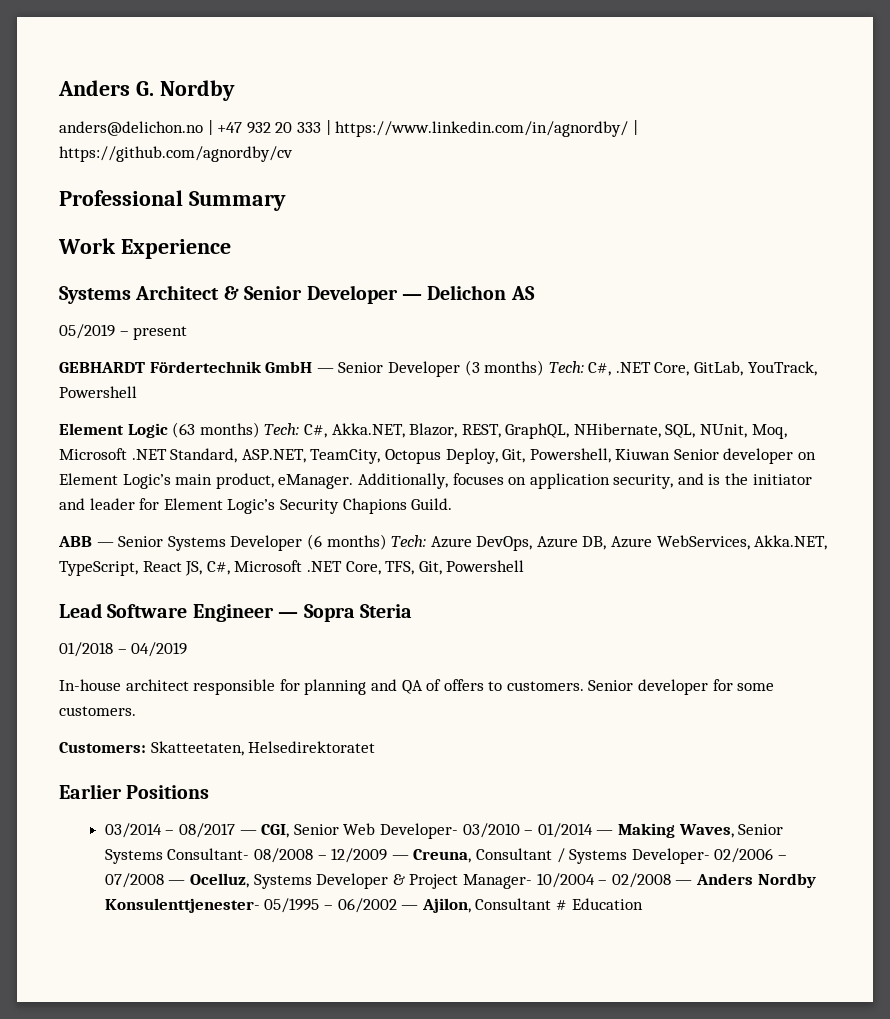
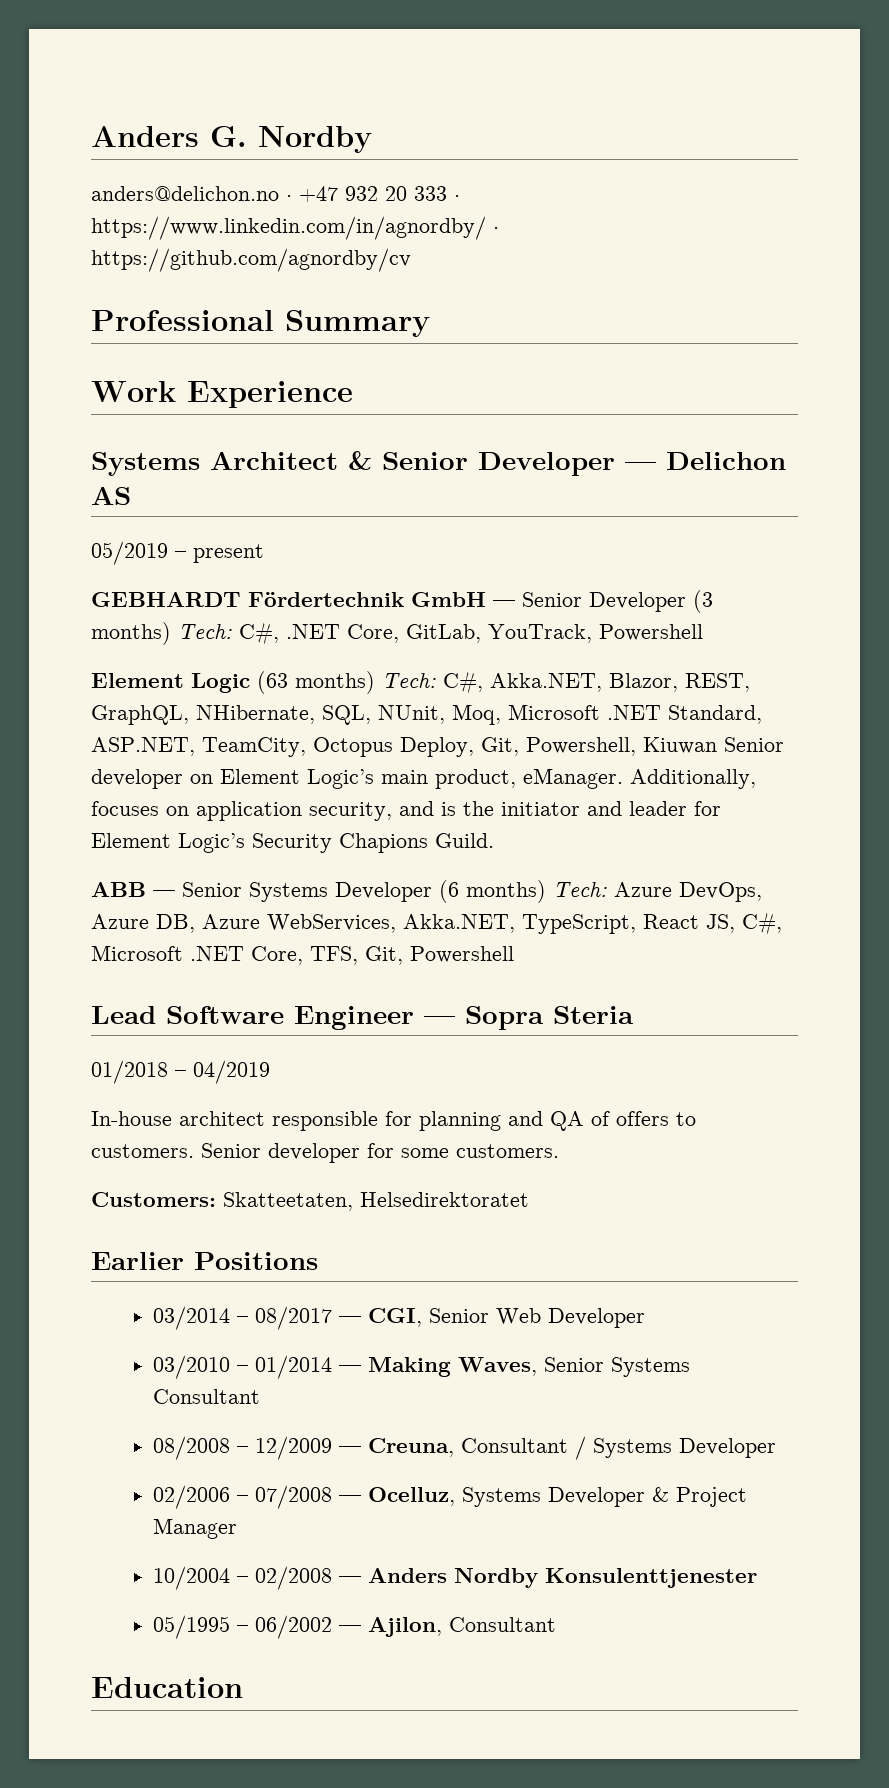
- anders@delichon.no | +47 932 20 333 | https://www.linkedin.com/in/agnordby/ | https://github.com/agnordby/cv
+ anders@delichon.no · +47 932 20 333 · https://www.linkedin.com/in/agnordby/ · https://github.com/agnordby/cv
- 03/2014 – 08/2017 — CGI, Senior Web Developer- 03/2010 – 01/2014 — Making Waves, Senior Systems Consultant- 08/2008 – 12/2009 — Creuna, Consultant / Systems Developer- 02/2006 – 07/2008 — Ocelluz, Systems Developer & Project Manager- 10/2004 – 02/2008 — Anders Nordby Konsulenttjenester- 05/1995 – 06/2002 — Ajilon, Consultant # Education
+ 03/2014 – 08/2017 — CGI, Senior Web Developer
+ 03/2010 – 01/2014 — Making Waves, Senior Systems Consultant
+ 08/2008 – 12/2009 — Creuna, Consultant / Systems Developer
+ 02/2006 – 07/2008 — Ocelluz, Systems Developer & Project Manager
+ 10/2004 – 02/2008 — Anders Nordby Konsulenttjenester
+ 05/1995 – 06/2002 — Ajilon, Consultant
+ Education

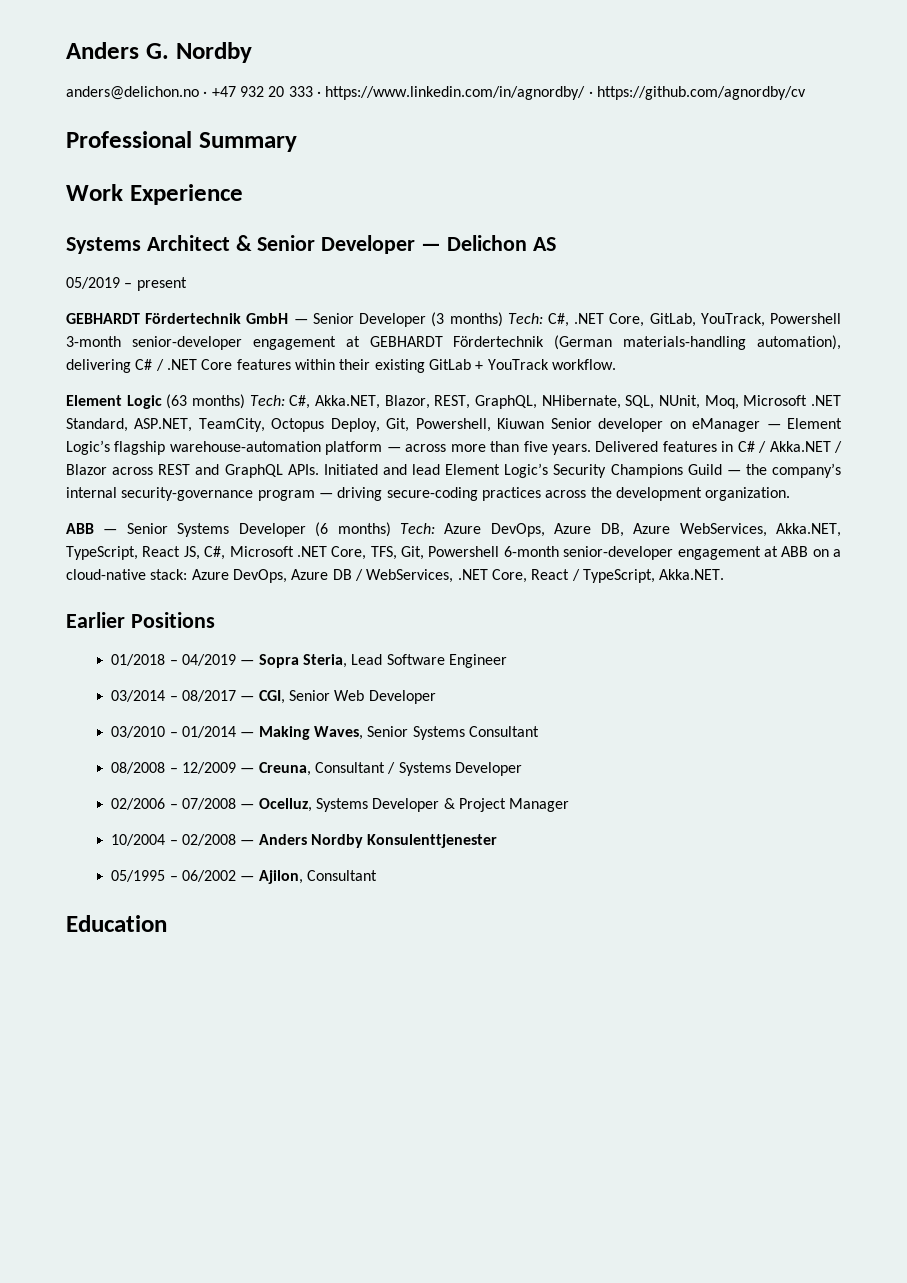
- GEBHARDT Fördertechnik GmbH — Senior Developer (3 months) Tech: C#, .NET Core, GitLab, YouTrack, Powershell
+ GEBHARDT Fördertechnik GmbH — Senior Developer (3 months) Tech: C#, .NET Core, GitLab, YouTrack, Powershell 3-month senior-developer engagement at GEBHARDT Fördertechnik (German materials-handling automation), delivering C# / .NET Core features within their existing GitLab + YouTrack workflow.
- Element Logic (63 months) Tech: C#, Akka.NET, Blazor, REST, GraphQL, NHibernate, SQL, NUnit, Moq, Microsoft .NET Standard, ASP.NET, TeamCity, Octopus Deploy, Git, Powershell, Kiuwan Senior developer on Element Logic’s main product, eManager. Additionally, focuses on application security, and is the initiator and leader for Element Logic’s Security Chapions Guild.
+ Element Logic (63 months) Tech: C#, Akka.NET, Blazor, REST, GraphQL, NHibernate, SQL, NUnit, Moq, Microsoft .NET Standard, ASP.NET, TeamCity, Octopus Deploy, Git, Powershell, Kiuwan Senior developer on eManager — Element Logic’s flagship warehouse-automation platform — across more than five years. Delivered features in C# / Akka.NET / Blazor across REST and GraphQL APIs. Initiated and lead Element Logic’s Security Champions Guild — the company’s internal security-governance program — driving secure-coding practices across the development organization.
- ABB — Senior Systems Developer (6 months) Tech: Azure DevOps, Azure DB, Azure WebServices, Akka.NET, TypeScript, React JS, C#, Microsoft .NET Core, TFS, Git, Powershell
- Lead Software Engineer — Sopra Steria
- 01/2018 – 04/2019
- In-house architect responsible for planning and QA of offers to customers. Senior developer for some customers.
- Customers: Skatteetaten, Helsedirektoratet
+ ABB — Senior Systems Developer (6 months) Tech: Azure DevOps, Azure DB, Azure WebServices, Akka.NET, TypeScript, React JS, C#, Microsoft .NET Core, TFS, Git, Powershell 6-month senior-developer engagement at ABB on a cloud-native stack: Azure DevOps, Azure DB / WebServices, .NET Core, React / TypeScript, Akka.NET.
  Earlier Positions
+ 01/2018 – 04/2019 — Sopra Steria, Lead Software Engineer

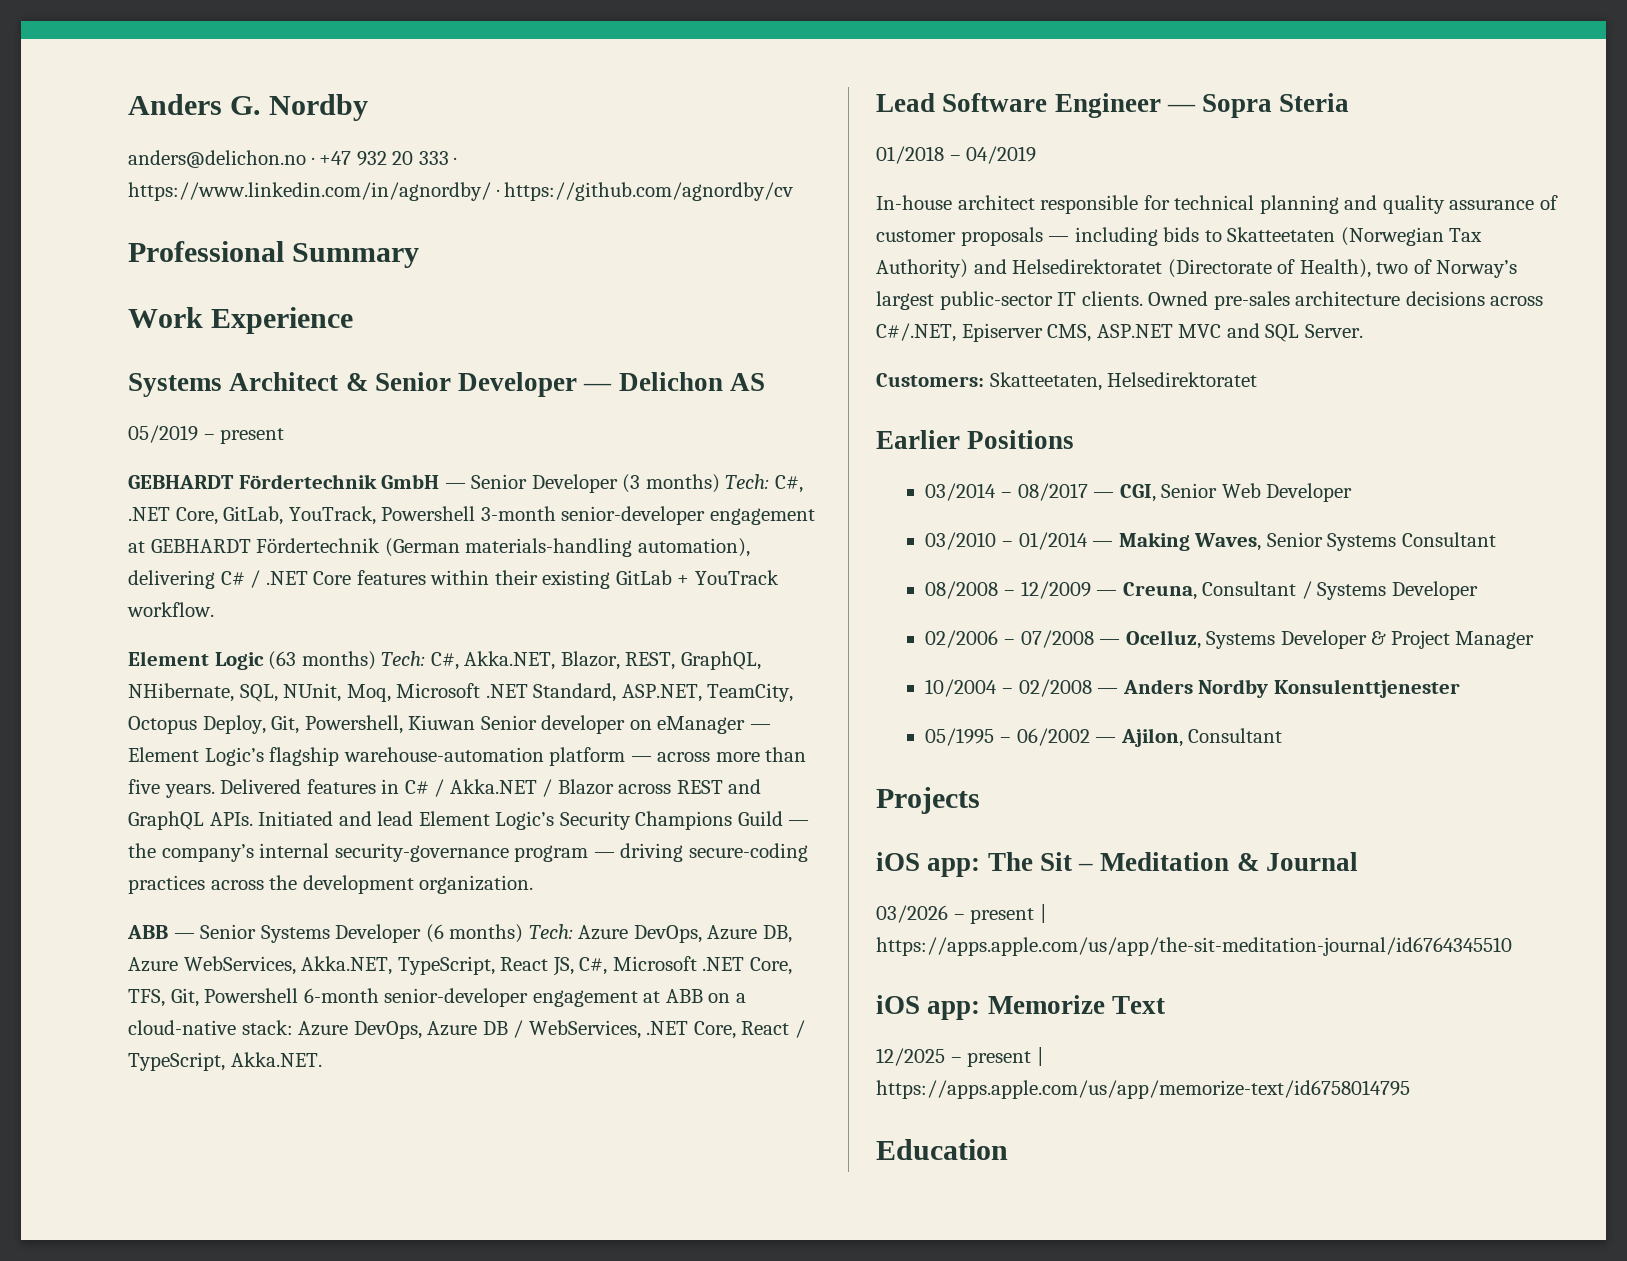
+ Lead Software Engineer — Sopra Steria
+ 01/2018 – 04/2019
+ In-house architect responsible for technical planning and quality assurance of customer proposals — including bids to Skatteetaten (Norwegian Tax Authority) and Helsedirektoratet (Directorate of Health), two of Norway’s largest public-sector IT clients. Owned pre-sales architecture decisions across C#/.NET, Episerver CMS, ASP.NET MVC and SQL Server.
+ Customers: Skatteetaten, Helsedirektoratet
  Earlier Positions
- 01/2018 – 04/2019 — Sopra Steria, Lead Software Engineer
+ Projects
+ iOS app: The Sit – Meditation & Journal
+ 03/2026 – present | https://apps.apple.com/us/app/the-sit-meditation-journal/id6764345510
+ iOS app: Memorize Text
+ 12/2025 – present | https://apps.apple.com/us/app/memorize-text/id6758014795

